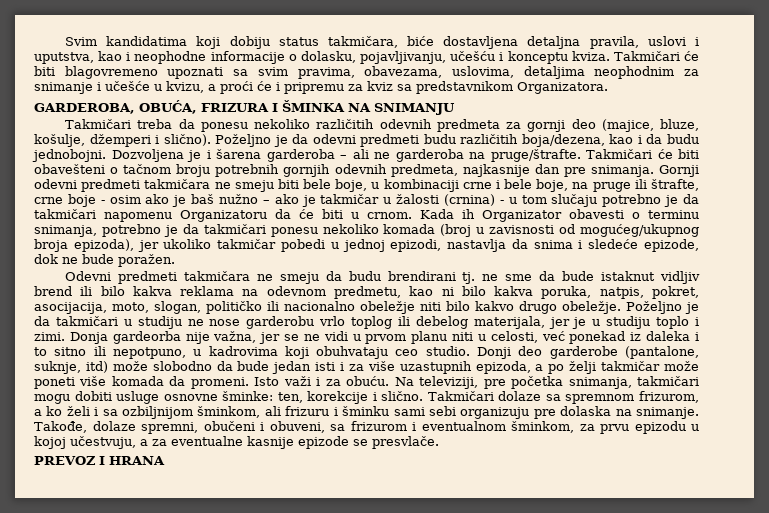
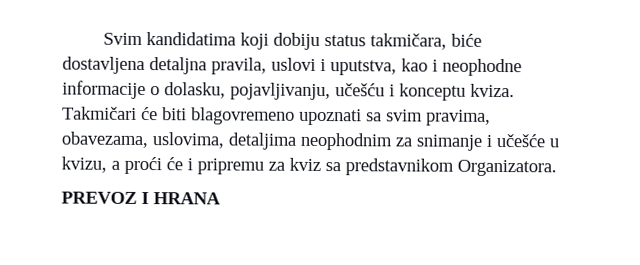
- GARDEROBA, OBUĆA, FRIZURA I ŠMINKA NA SNIMANJU
- Takmičari treba da ponesu nekoliko različitih odevnih predmeta za gornji deo (majice, bluze, košulje, džemperi i slično). Poželjno je da odevni predmeti budu različitih boja/dezena, kao i da budu jednobojni. Dozvoljena je i šarena garderoba – ali ne garderoba na pruge/štrafte. Takmičari će biti obavešteni o tačnom broju potrebnih gornjih odevnih predmeta, najkasnije dan pre snimanja. Gornji odevni predmeti takmičara ne smeju biti bele boje, u kombinaciji crne i bele boje, na pruge ili štrafte, crne boje - osim ako je baš nužno – ako je takmičar u žalosti (crnina) - u tom slučaju potrebno je da takmičari napomenu Organizatoru da će biti u crnom. Kada ih Organizator obavesti o terminu snimanja, potrebno je da takmičari ponesu nekoliko komada (broj u zavisnosti od mogućeg/ukupnog broja epizoda), jer ukoliko takmičar pobedi u jednoj epizodi, nastavlja da snima i sledeće epizode, dok ne bude poražen.
- Odevni predmeti takmičara ne smeju da budu brendirani tj. ne sme da bude istaknut vidljiv brend ili bilo kakva reklama na odevnom predmetu, kao ni bilo kakva poruka, natpis, pokret, asocijacija, moto, slogan, političko ili nacionalno obeležje niti bilo kakvo drugo obeležje. Poželjno je da takmičari u studiju ne nose garderobu vrlo toplog ili debelog materijala, jer je u studiju toplo i zimi. Donja gardeorba nije važna, jer se ne vidi u prvom planu niti u celosti, već ponekad iz daleka i to sitno ili nepotpuno, u kadrovima koji obuhvataju ceo studio. Donji deo garderobe (pantalone, suknje, itd) može slobodno da bude jedan isti i za više uzastupnih epizoda, a po želji takmičar može poneti više komada da promeni. Isto važi i za obuću. Na televiziji, pre početka snimanja, takmičari mogu dobiti usluge osnovne šminke: ten, korekcije i slično. Takmičari dolaze sa spremnom frizurom, a ko želi i sa ozbiljnijom šminkom, ali frizuru i šminku sami sebi organizuju pre dolaska na snimanje. Takođe, dolaze spremni, obučeni i obuveni, sa frizurom i eventualnom šminkom, za prvu epizodu u kojoj učestvuju, a za eventualne kasnije epizode se presvlače.

